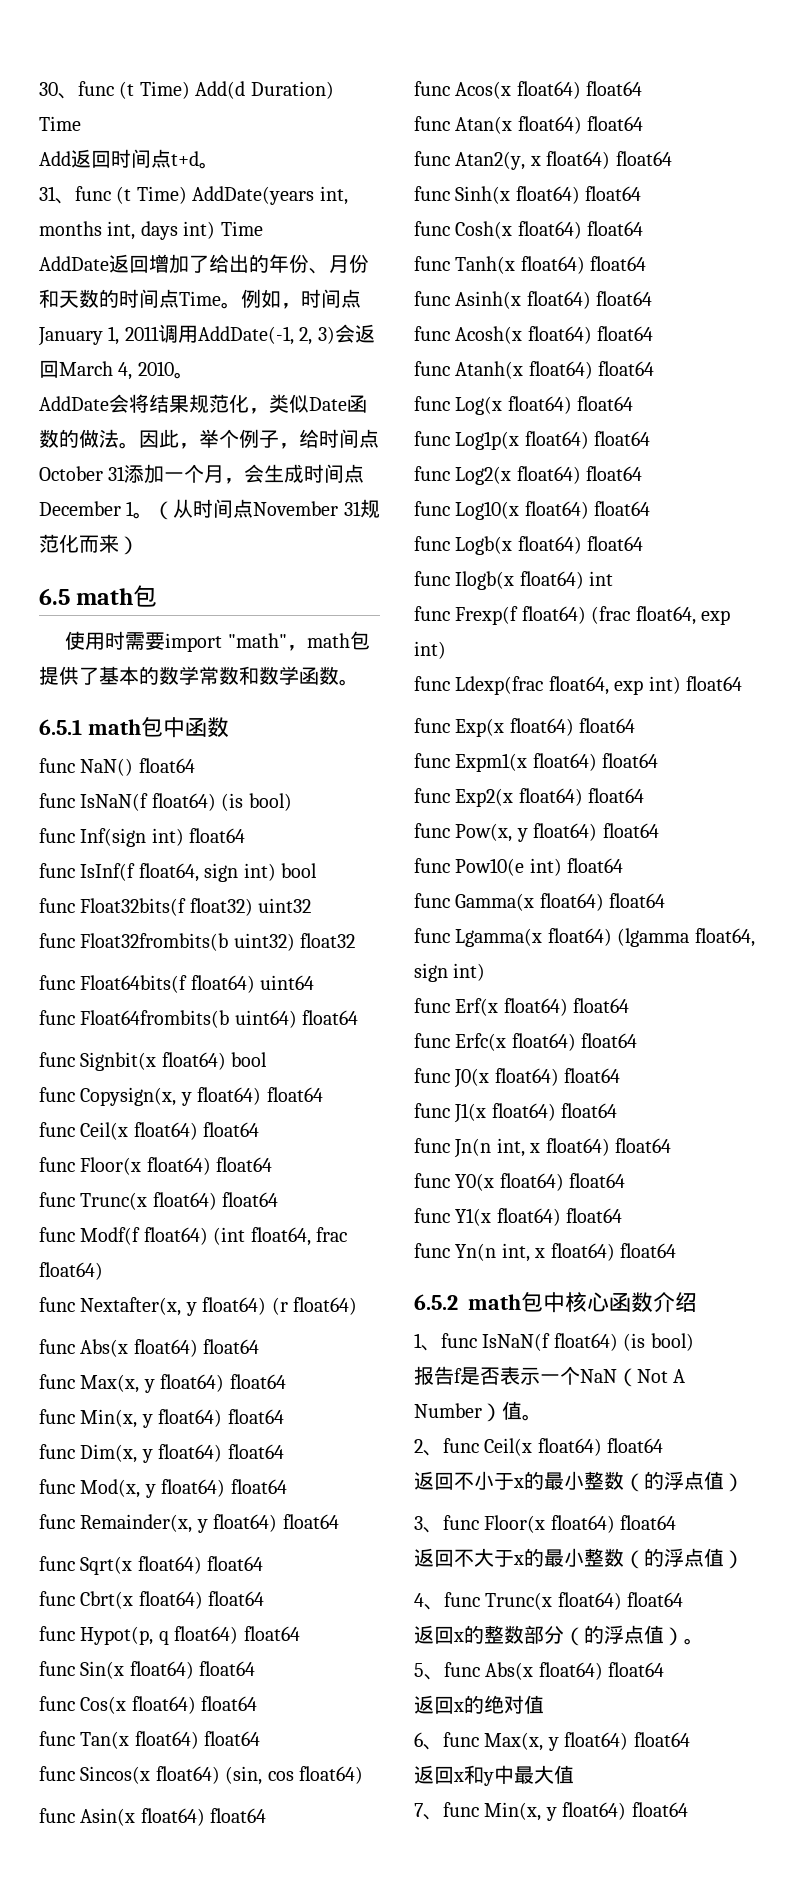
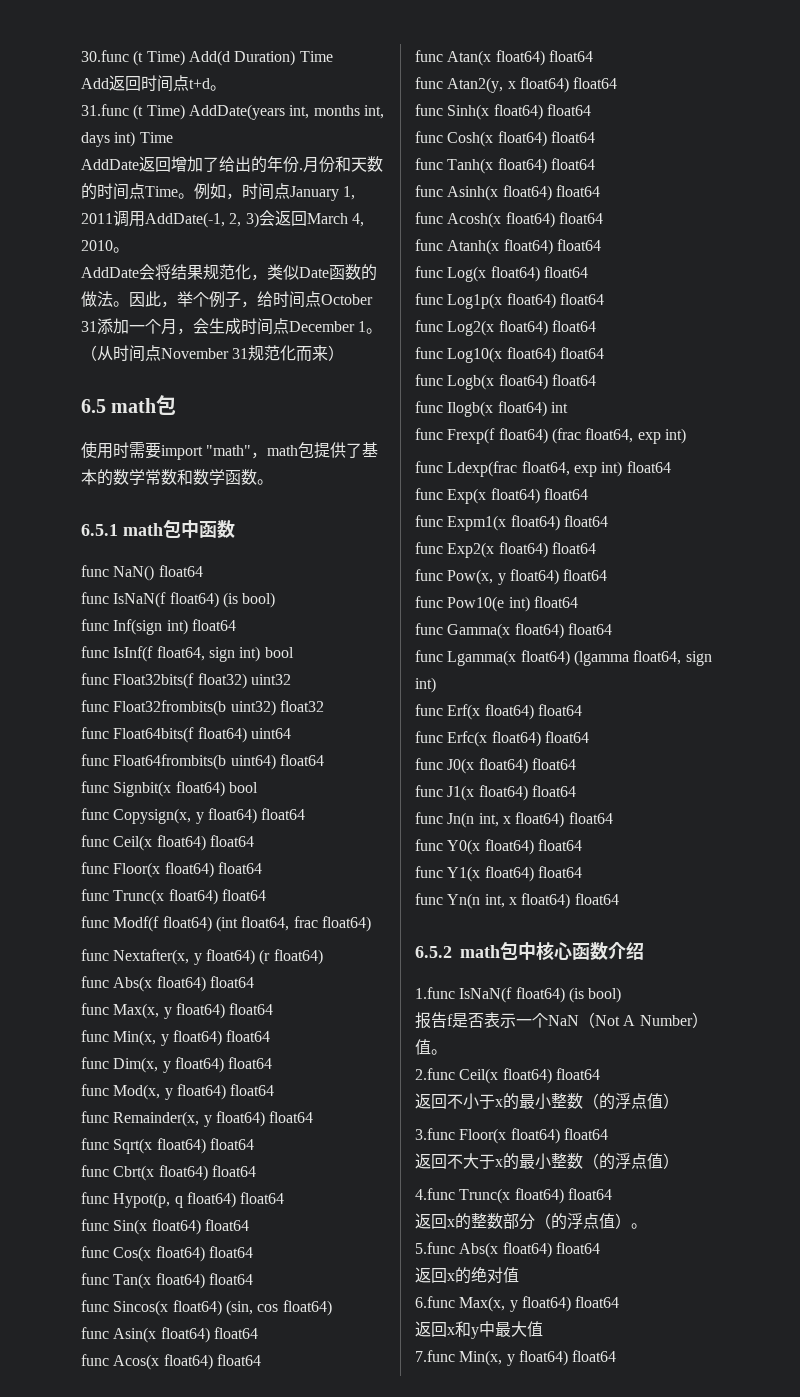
- 30、func (t Time) Add(d Duration) Time
+ 30.func (t Time) Add(d Duration) Time
- 31、func (t Time) AddDate(years int, months int, days int) Time
+ 31.func (t Time) AddDate(years int, months int, days int) Time
- AddDate返回增加了给出的年份、月份和天数的时间点Time。
+ AddDate返回增加了给出的年份.月份和天数的时间点Time。
- 1、func IsNaN(f float64) (is bool)
+ 1.func IsNaN(f float64) (is bool)
- 2、func Ceil(x float64) float64
+ 2.func Ceil(x float64) float64
- 3、func Floor(x float64) float64
+ 3.func Floor(x float64) float64
- 4、func Trunc(x float64) float64
+ 4.func Trunc(x float64) float64
- 5、func Abs(x float64) float64
+ 5.func Abs(x float64) float64
- 6、func Max(x, y float64) float64
+ 6.func Max(x, y float64) float64
- 7、func Min(x, y float64) float64
+ 7.func Min(x, y float64) float64

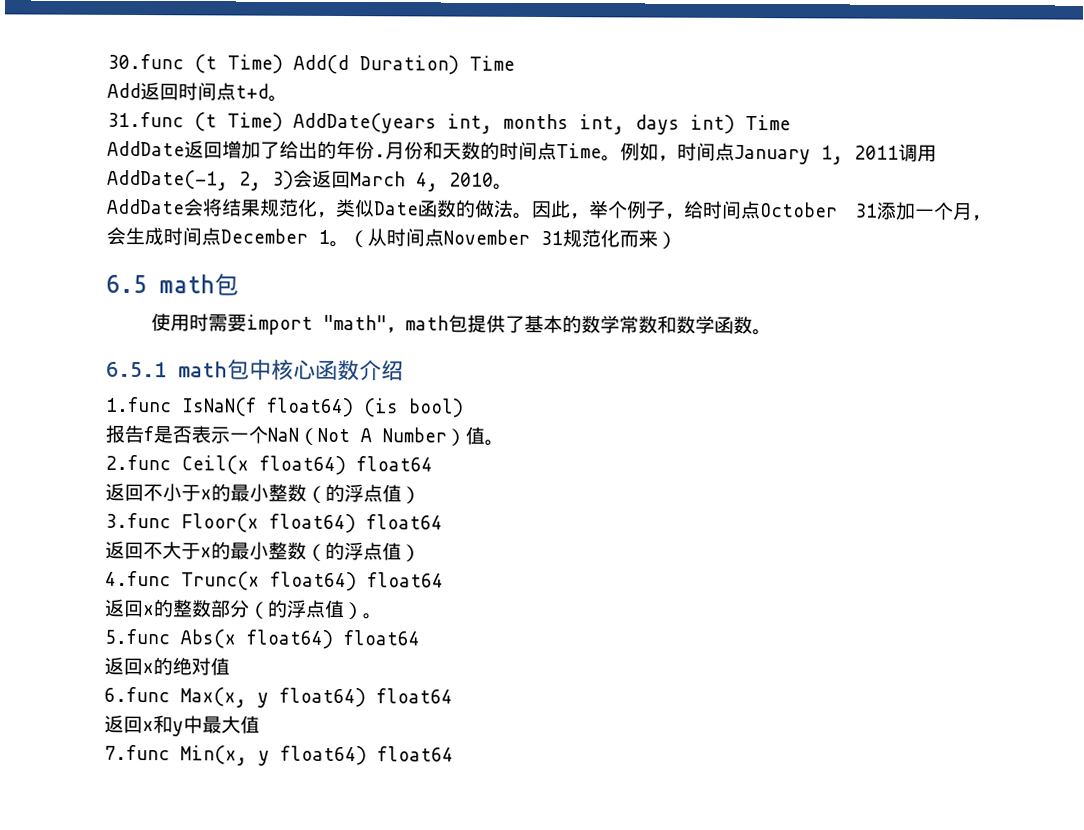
- 6.5.1 math包中函数
- func NaN() float64
- func IsNaN(f float64) (is bool)
- func Inf(sign int) float64
- func IsInf(f float64, sign int) bool
- func Float32bits(f float32) uint32
- func Float32frombits(b uint32) float32
- func Float64bits(f float64) uint64
- func Float64frombits(b uint64) float64
- func Signbit(x float64) bool
- func Copysign(x, y float64) float64
- func Ceil(x float64) float64
- func Floor(x float64) float64
- func Trunc(x float64) float64
- func Modf(f float64) (int float64, frac float64)
- func Nextafter(x, y float64) (r float64)
- func Abs(x float64) float64
- func Max(x, y float64) float64
- func Min(x, y float64) float64
- func Dim(x, y float64) float64
- func Mod(x, y float64) float64
- func Remainder(x, y float64) float64
- func Sqrt(x float64) float64
- func Cbrt(x float64) float64
- func Hypot(p, q float64) float64
- func Sin(x float64) float64
- func Cos(x float64) float64
- func Tan(x float64) float64
- func Sincos(x float64) (sin, cos float64)
- func Asin(x float64) float64
- func Acos(x float64) float64
- func Atan(x float64) float64
- func Atan2(y, x float64) float64
- func Sinh(x float64) float64
- func Cosh(x float64) float64
- func Tanh(x float64) float64
- func Asinh(x float64) float64
- func Acosh(x float64) float64
- func Atanh(x float64) float64
- func Log(x float64) float64
- func Log1p(x float64) float64
- func Log2(x float64) float64
- func Log10(x float64) float64
- func Logb(x float64) float64
- func Ilogb(x float64) int
- func Frexp(f float64) (frac float64, exp int)
- func Ldexp(frac float64, exp int) float64
- func Exp(x float64) float64
- func Expm1(x float64) float64
- func Exp2(x float64) float64
- func Pow(x, y float64) float64
- func Pow10(e int) float64
- func Gamma(x float64) float64
- func Lgamma(x float64) (lgamma float64, sign int)
- func Erf(x float64) float64
- func Erfc(x float64) float64
- func J0(x float64) float64
- func J1(x float64) float64
- func Jn(n int, x float64) float64
- func Y0(x float64) float64
- func Y1(x float64) float64
- func Yn(n int, x float64) float64
- 6.5.2 math包中核心函数介绍
+ 6.5.1 math包中核心函数介绍

